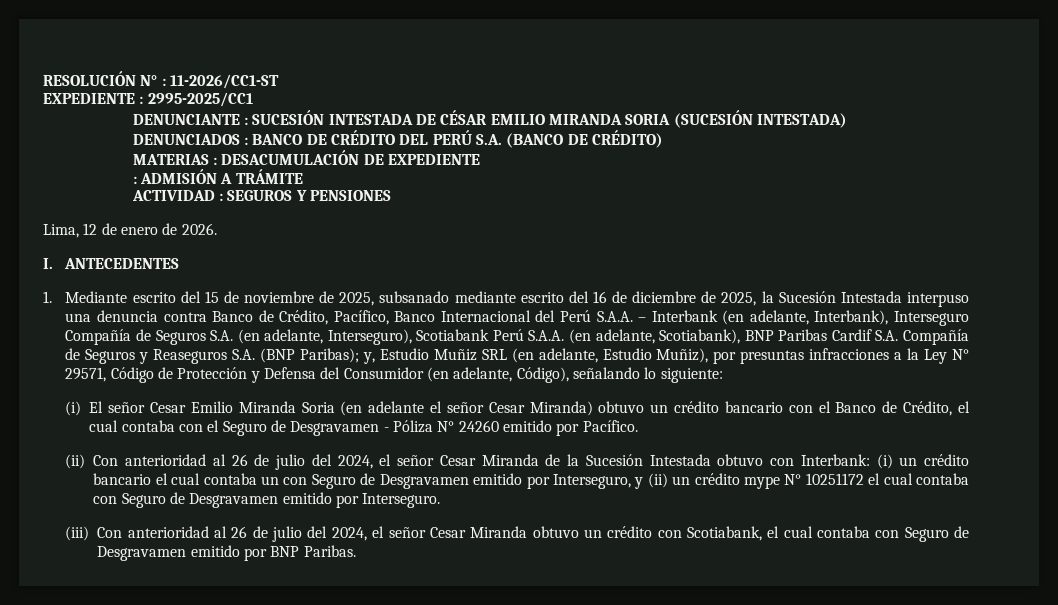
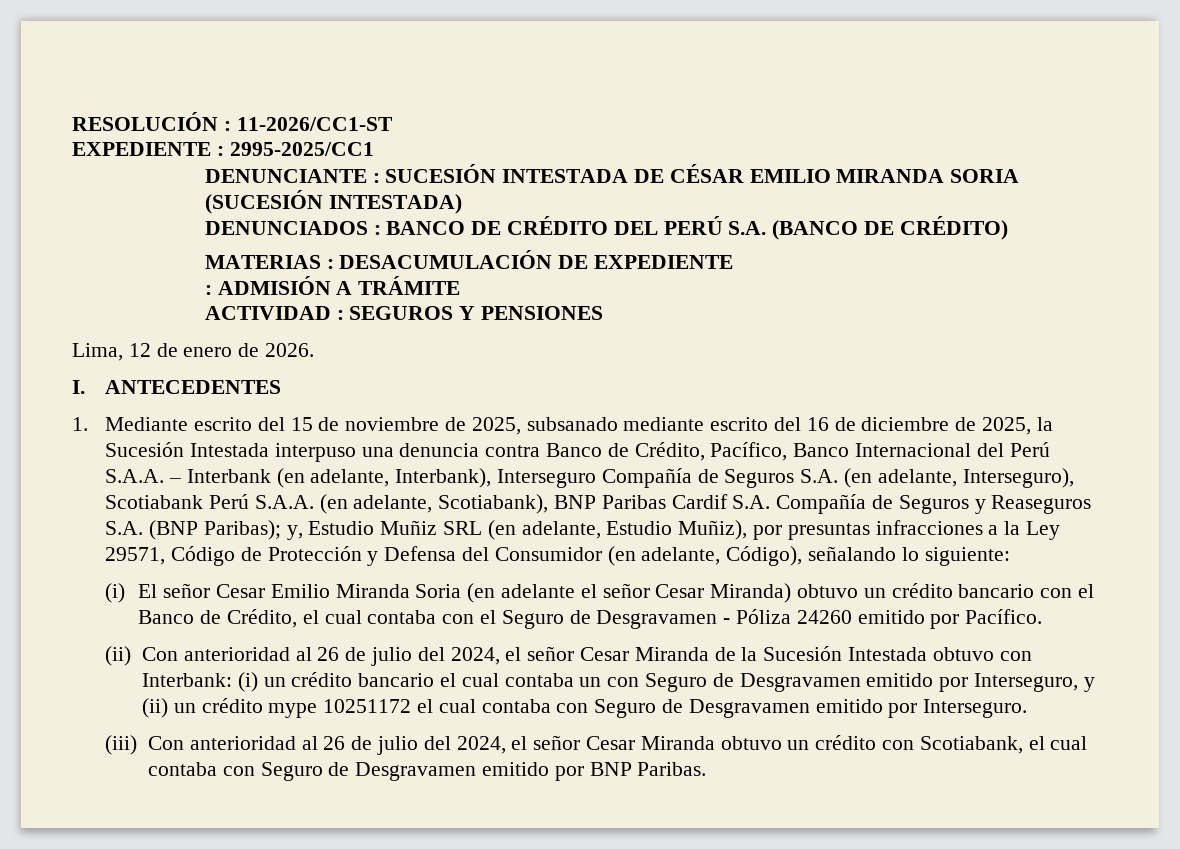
- RESOLUCIÓN N° : 11-2026/CC1-ST
+ RESOLUCIÓN : 11-2026/CC1-ST
- y, Estudio Muñiz SRL (en adelante, Estudio Muñiz), por presuntas infracciones a la Ley N° 29571, Código de Protección y Defensa del Consumidor (en adelante, Código), señalando lo siguiente:
+ y, Estudio Muñiz SRL (en adelante, Estudio Muñiz), por presuntas infracciones a la Ley 29571, Código de Protección y Defensa del Consumidor (en adelante, Código), señalando lo siguiente:
- (i) El señor Cesar Emilio Miranda Soria (en adelante el señor Cesar Miranda) obtuvo un crédito bancario con el Banco de Crédito, el cual contaba con el Seguro de Desgravamen - Póliza N° 24260 emitido por Pacífico.
+ (i) El señor Cesar Emilio Miranda Soria (en adelante el señor Cesar Miranda) obtuvo un crédito bancario con el Banco de Crédito, el cual contaba con el Seguro de Desgravamen - Póliza 24260 emitido por Pacífico.
- (ii) Con anterioridad al 26 de julio del 2024, el señor Cesar Miranda de la Sucesión Intestada obtuvo con Interbank: (i) un crédito bancario el cual contaba un con Seguro de Desgravamen emitido por Interseguro, y (ii) un crédito mype N° 10251172 el cual contaba con Seguro de Desgravamen emitido por Interseguro.
+ (ii) Con anterioridad al 26 de julio del 2024, el señor Cesar Miranda de la Sucesión Intestada obtuvo con Interbank: (i) un crédito bancario el cual contaba un con Seguro de Desgravamen emitido por Interseguro, y (ii) un crédito mype 10251172 el cual contaba con Seguro de Desgravamen emitido por Interseguro.

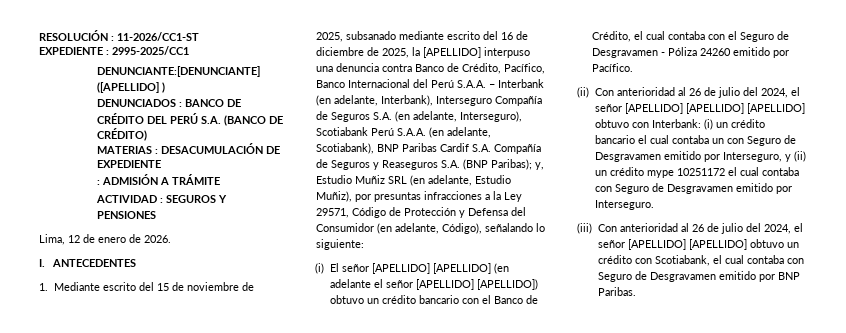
- DENUNCIANTE : SUCESIÓN INTESTADA DE CÉSAR EMILIO MIRANDA SORIA (SUCESIÓN INTESTADA)
+ DENUNCIANTE:[DENUNCIANTE] ([APELLIDO] )
- 1. Mediante escrito del 15 de noviembre de 2025, subsanado mediante escrito del 16 de diciembre de 2025, la Sucesión Intestada interpuso una denuncia contra Banco de Crédito, Pacífico, Banco Internacional del Perú S.A.A. – Interbank (en adelante, Interbank), Interseguro Compañía de Seguros S.A. (en adelante, Interseguro), Scotiabank Perú S.A.A. (en adelante, Scotiabank), BNP Paribas Cardif S.A. Compañía de Seguros y Reaseguros S.A. (BNP Paribas);
+ 1. Mediante escrito del 15 de noviembre de 2025, subsanado mediante escrito del 16 de diciembre de 2025, la [APELLIDO] interpuso una denuncia contra Banco de Crédito, Pacífico, Banco Internacional del Perú S.A.A. – Interbank (en adelante, Interbank), Interseguro Compañía de Seguros S.A. (en adelante, Interseguro), Scotiabank Perú S.A.A. (en adelante, Scotiabank), BNP Paribas Cardif S.A. Compañía de Seguros y Reaseguros S.A. (BNP Paribas);
- (i) El señor Cesar Emilio Miranda Soria (en adelante el señor Cesar Miranda) obtuvo un crédito bancario con el Banco de Crédito, el cual contaba con el Seguro de Desgravamen - Póliza 24260 emitido por Pacífico.
+ (i) El señor [APELLIDO] [APELLIDO] (en adelante el señor [APELLIDO] [APELLIDO]) obtuvo un crédito bancario con el Banco de Crédito, el cual contaba con el Seguro de Desgravamen - Póliza 24260 emitido por Pacífico.
- (ii) Con anterioridad al 26 de julio del 2024, el señor Cesar Miranda de la Sucesión Intestada obtuvo con Interbank: (i) un crédito bancario el cual contaba un con Seguro de Desgravamen emitido por Interseguro, y (ii) un crédito mype 10251172 el cual contaba con Seguro de Desgravamen emitido por Interseguro.
+ (ii) Con anterioridad al 26 de julio del 2024, el señor [APELLIDO] [APELLIDO] [APELLIDO] obtuvo con Interbank: (i) un crédito bancario el cual contaba un con Seguro de Desgravamen emitido por Interseguro, y (ii) un crédito mype 10251172 el cual contaba con Seguro de Desgravamen emitido por Interseguro.
- (iii) Con anterioridad al 26 de julio del 2024, el señor Cesar Miranda obtuvo un crédito con Scotiabank, el cual contaba con Seguro de Desgravamen emitido por BNP Paribas.
+ (iii) Con anterioridad al 26 de julio del 2024, el señor [APELLIDO] [APELLIDO] obtuvo un crédito con Scotiabank, el cual contaba con Seguro de Desgravamen emitido por BNP Paribas.

